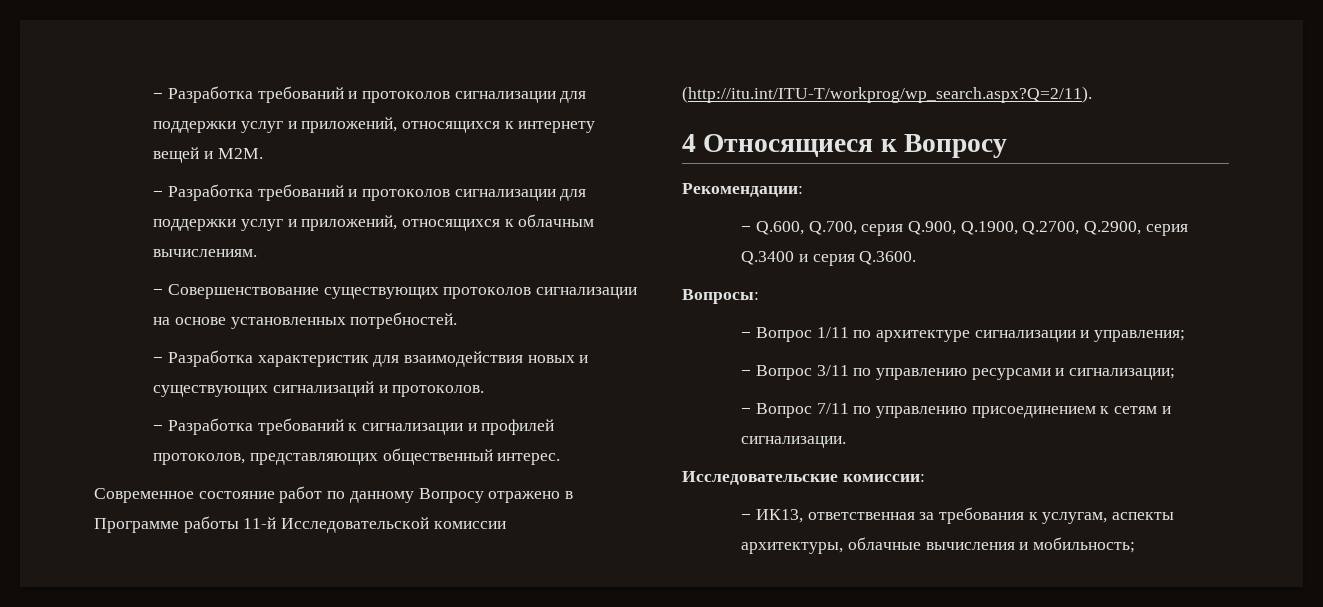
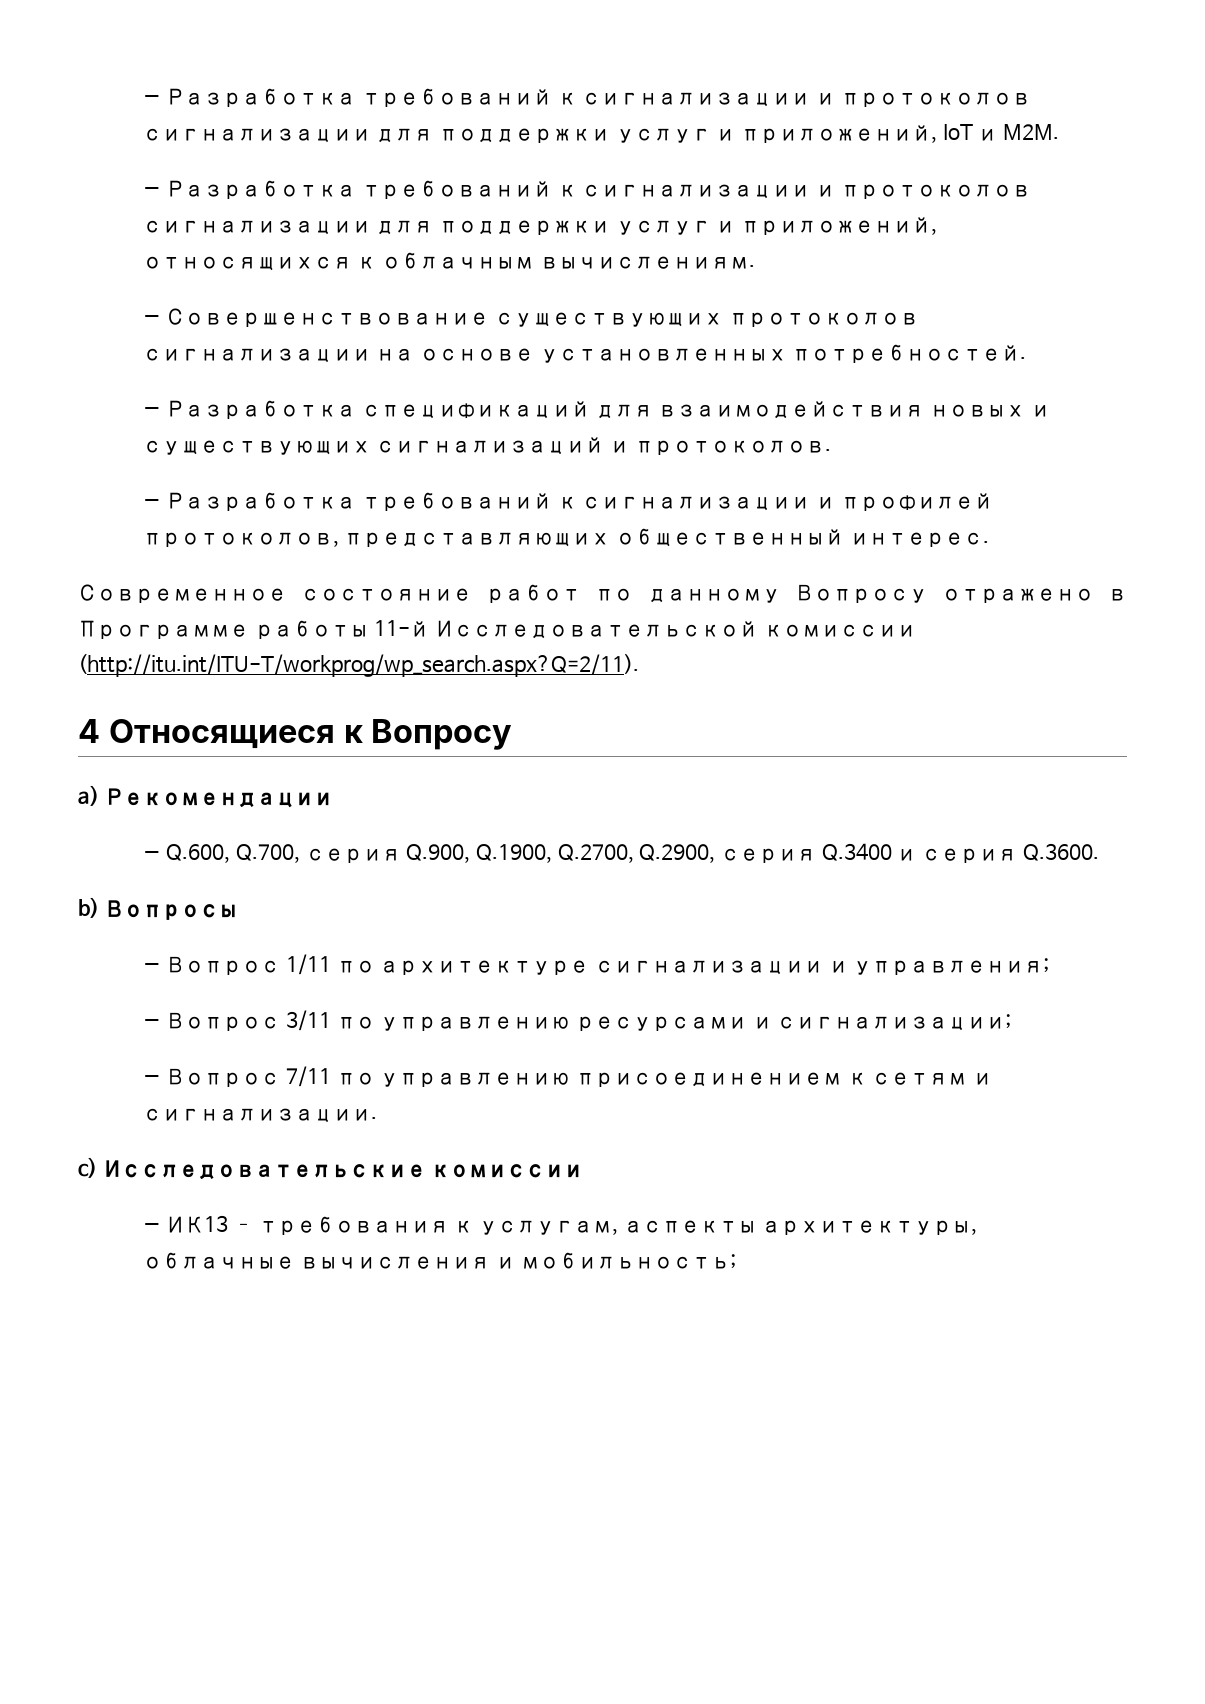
- − Разработка требований и протоколов сигнализации для поддержки услуг и приложений, относящихся к интернету вещей и M2M.
+ − Разработка требований к сигнализации и протоколов сигнализации для поддержки услуг и приложений, IoT и M2M.
- − Разработка требований и протоколов сигнализации для поддержки услуг и приложений, относящихся к облачным вычислениям.
+ − Разработка требований к сигнализации и протоколов сигнализации для поддержки услуг и приложений, относящихся к облачным вычислениям.
- − Разработка характеристик для взаимодействия новых и существующих сигнализаций и протоколов.
+ − Разработка спецификаций для взаимодействия новых и существующих сигнализаций и протоколов.
- Рекомендации:
+ a) Рекомендации
- Вопросы:
+ b) Вопросы
- Исследовательские комиссии:
- − ИК13, ответственная за требования к услугам, аспекты архитектуры, облачные вычисления и мобильность;
+ c) Исследовательские комиссии
+ − ИК13 – требования к услугам, аспекты архитектуры, облачные вычисления и мобильность;

